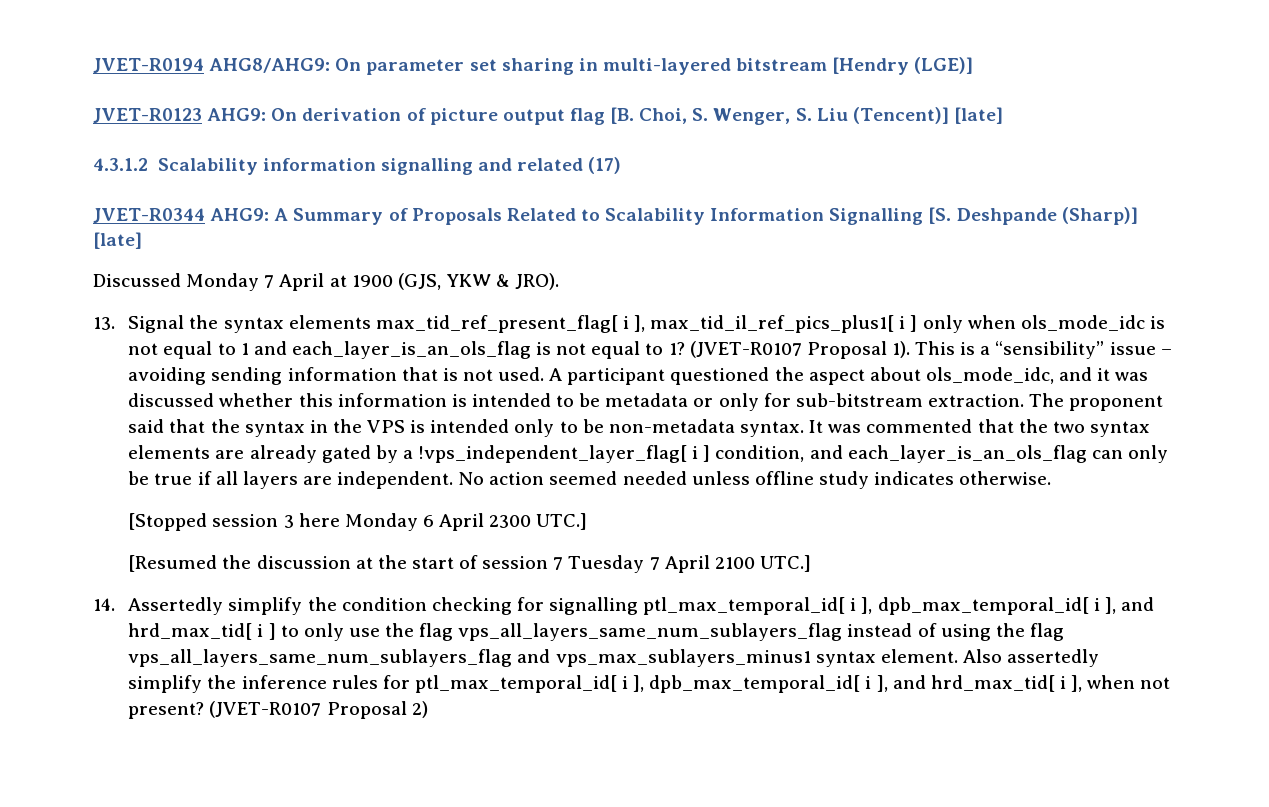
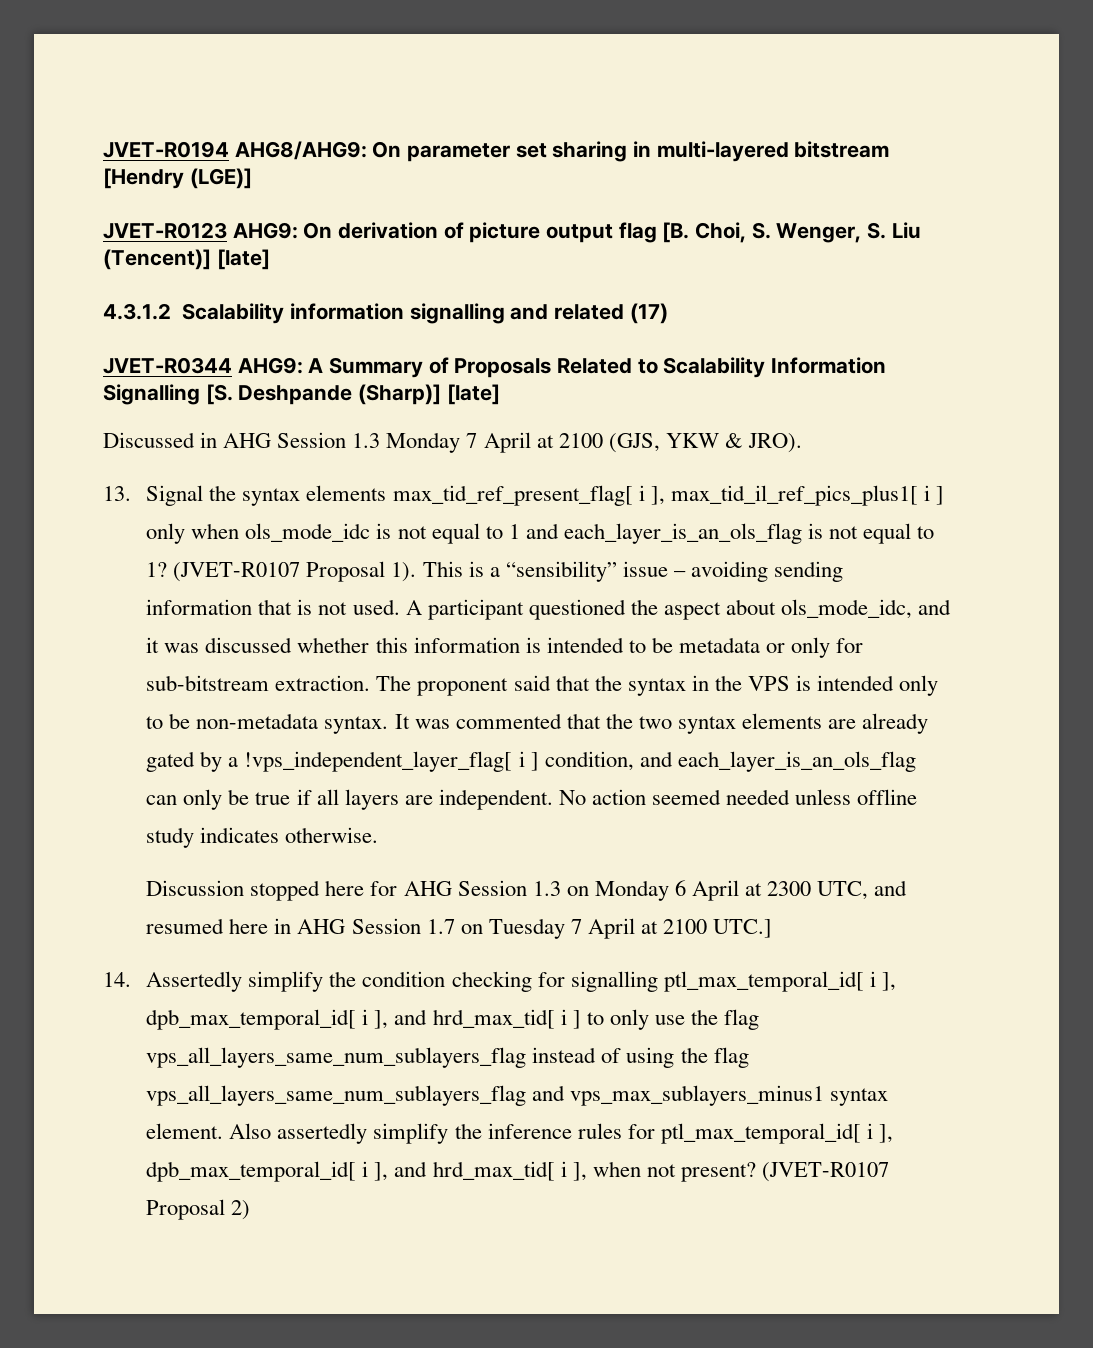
- Discussed Monday 7 April at 1900 (GJS, YKW & JRO).
+ Discussed in AHG Session 1.3 Monday 7 April at 2100 (GJS, YKW & JRO).
- [Stopped session 3 here Monday 6 April 2300 UTC.]
- [Resumed the discussion at the start of session 7 Tuesday 7 April 2100 UTC.]
+ Discussion stopped here for AHG Session 1.3 on Monday 6 April at 2300 UTC, and resumed here in AHG Session 1.7 on Tuesday 7 April at 2100 UTC.]

